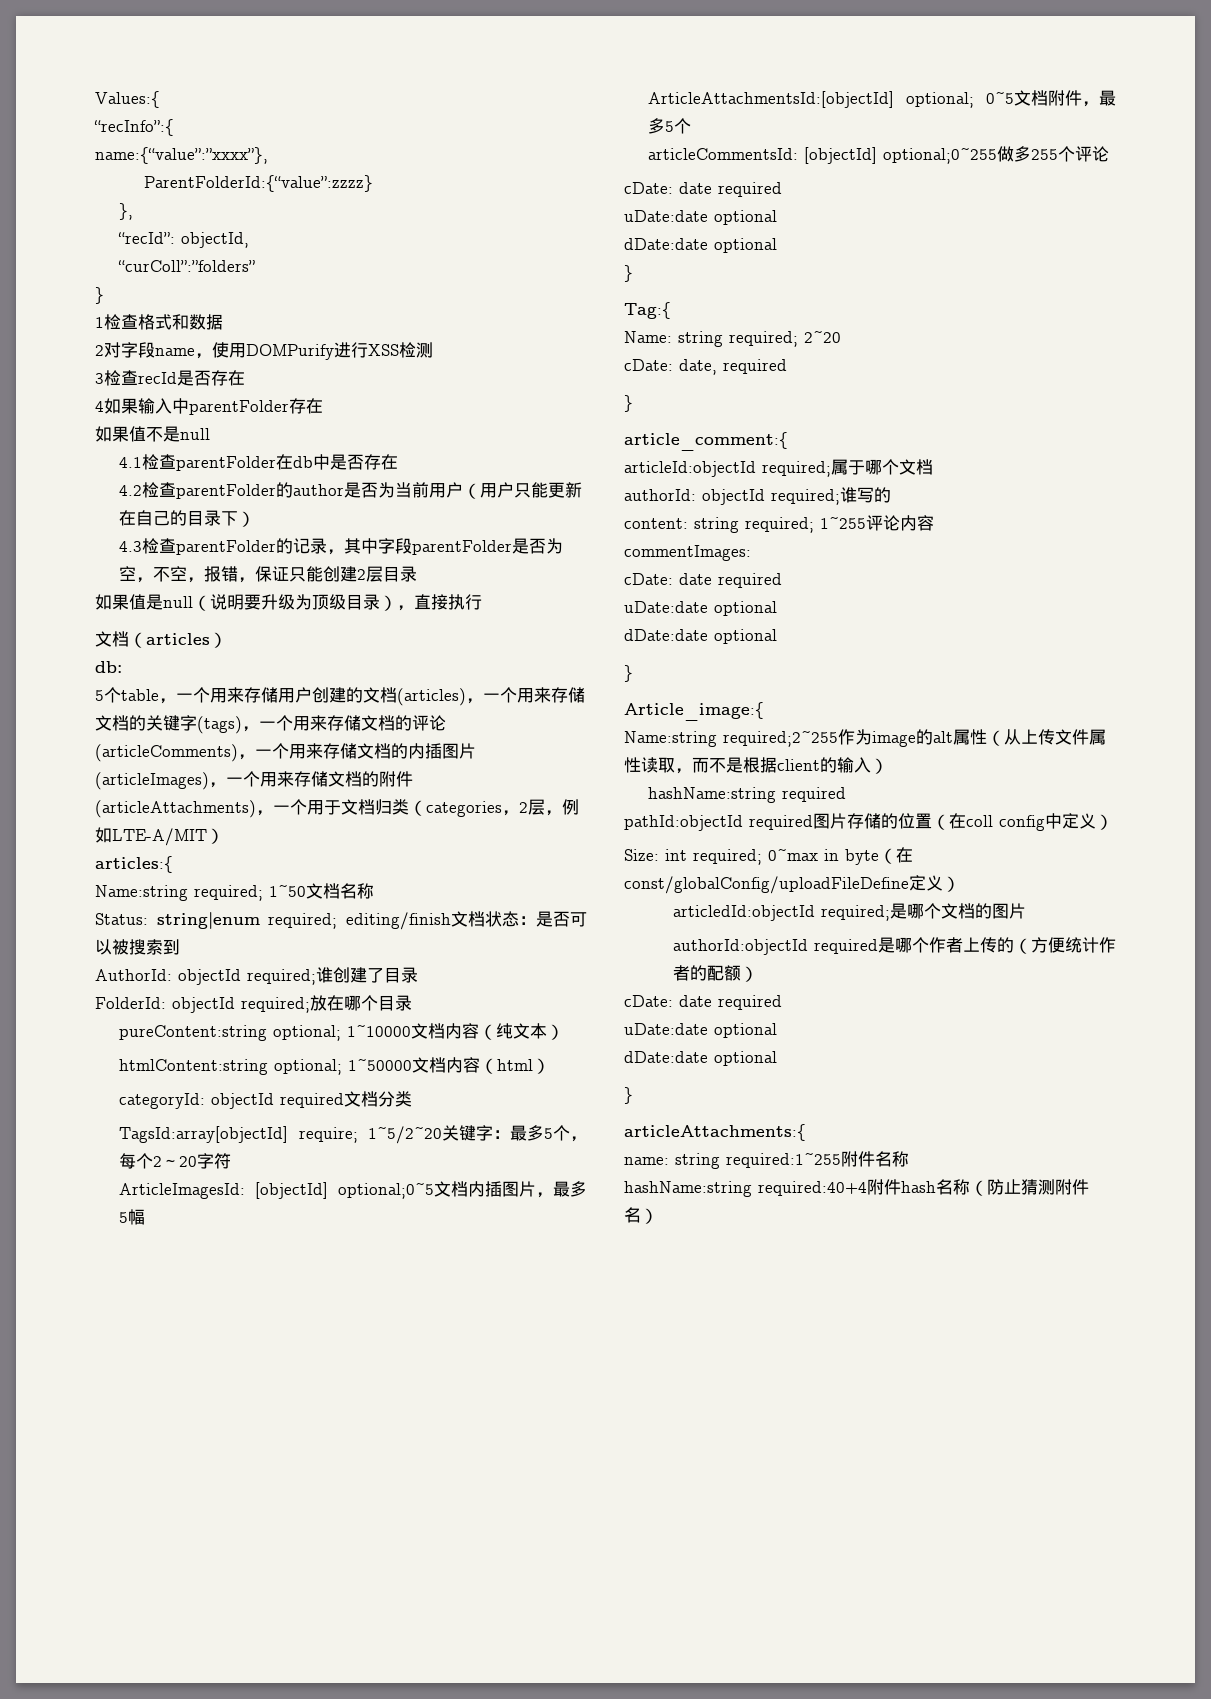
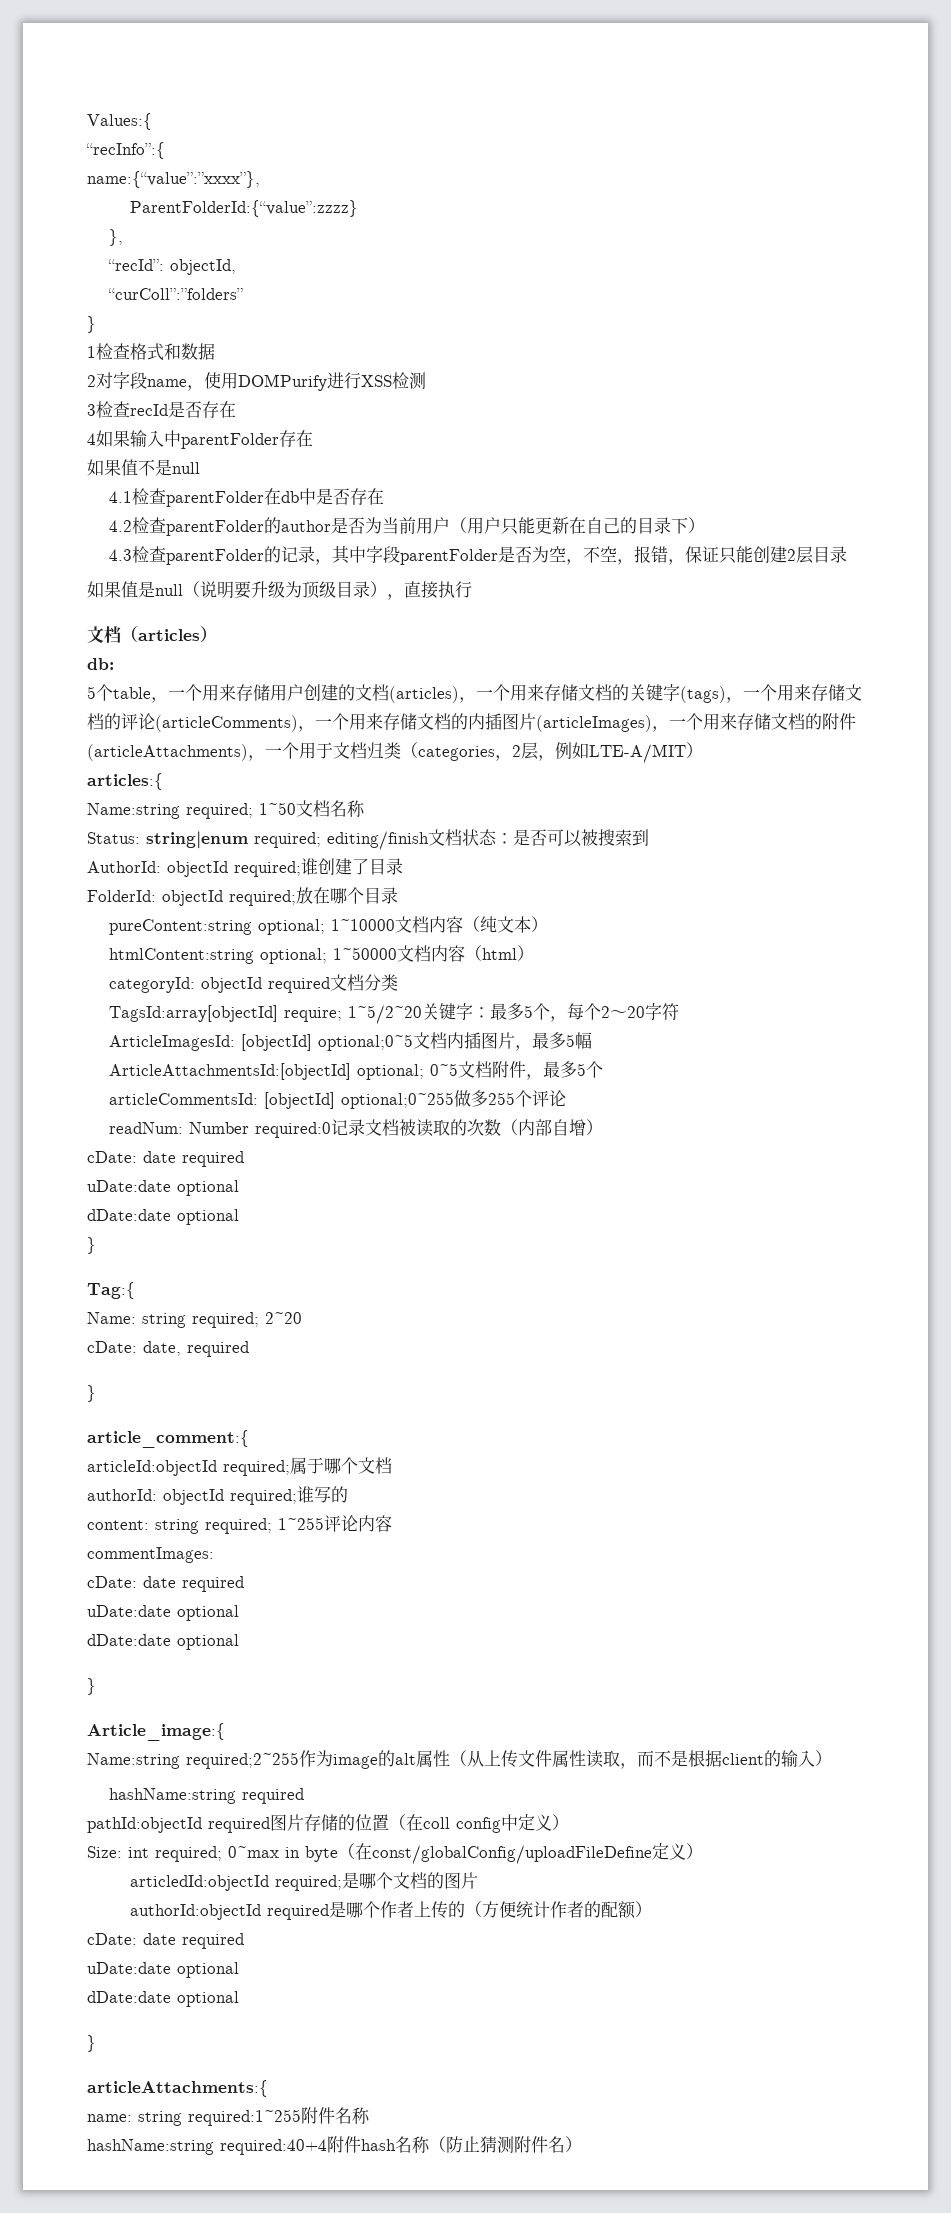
+ readNum: Number required:0记录文档被读取的次数（内部自增）

